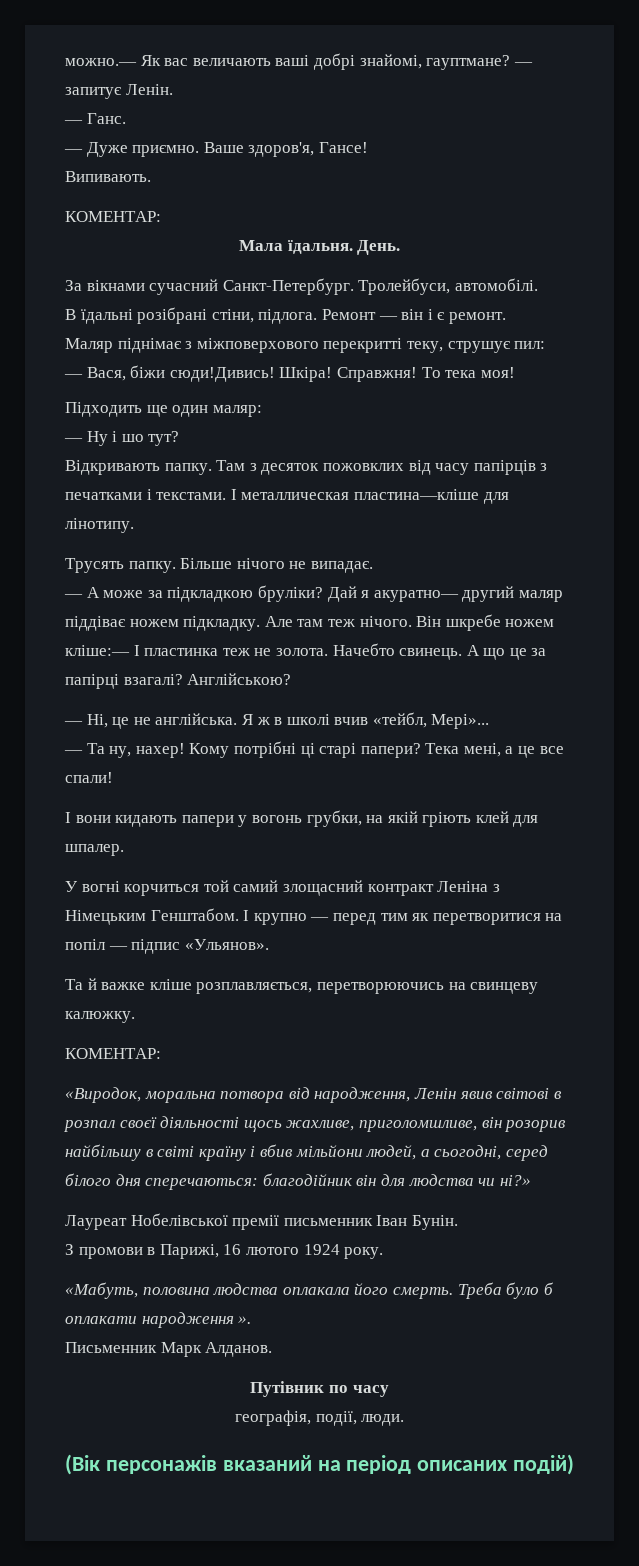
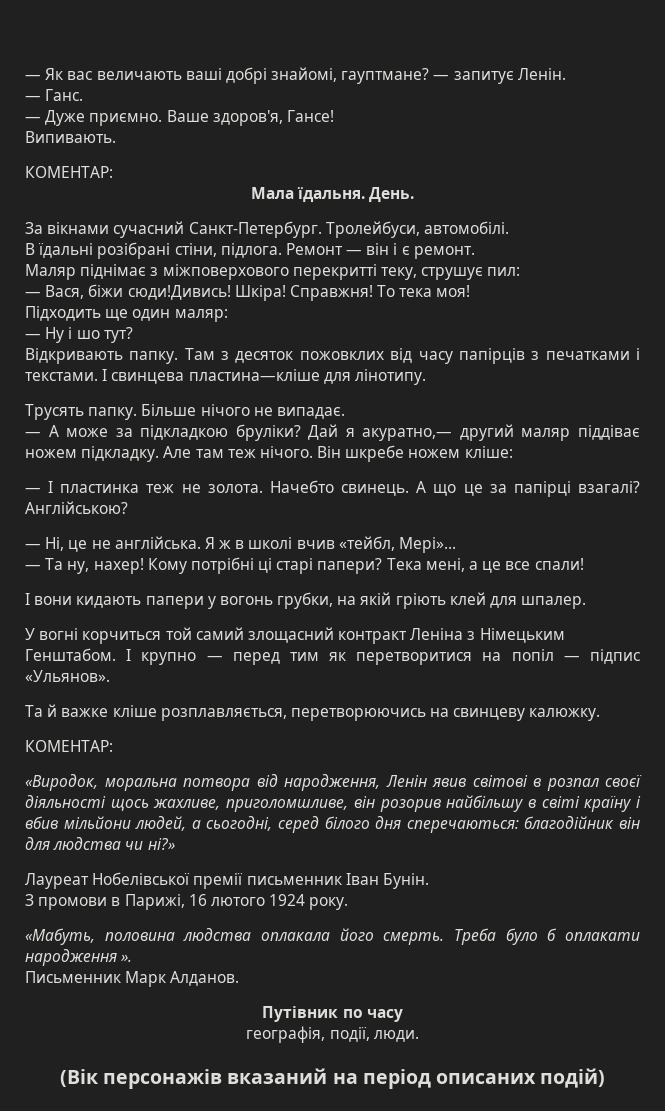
- можно.— Як вас величають ваші добрі знайомі, гауптмане?
+ — Як вас величають ваші добрі знайомі, гауптмане?
- І металлическая пластина—кліше для лінотипу.
+ І свинцева пластина—кліше для лінотипу.
- Дай я акуратно— другий маляр піддіває ножем підкладку.
+ Дай я акуратно,— другий маляр піддіває ножем підкладку.
- Він шкребе ножем кліше:— І пластинка теж не золота.
+ Він шкребе ножем кліше:
+ — І пластинка теж не золота.

